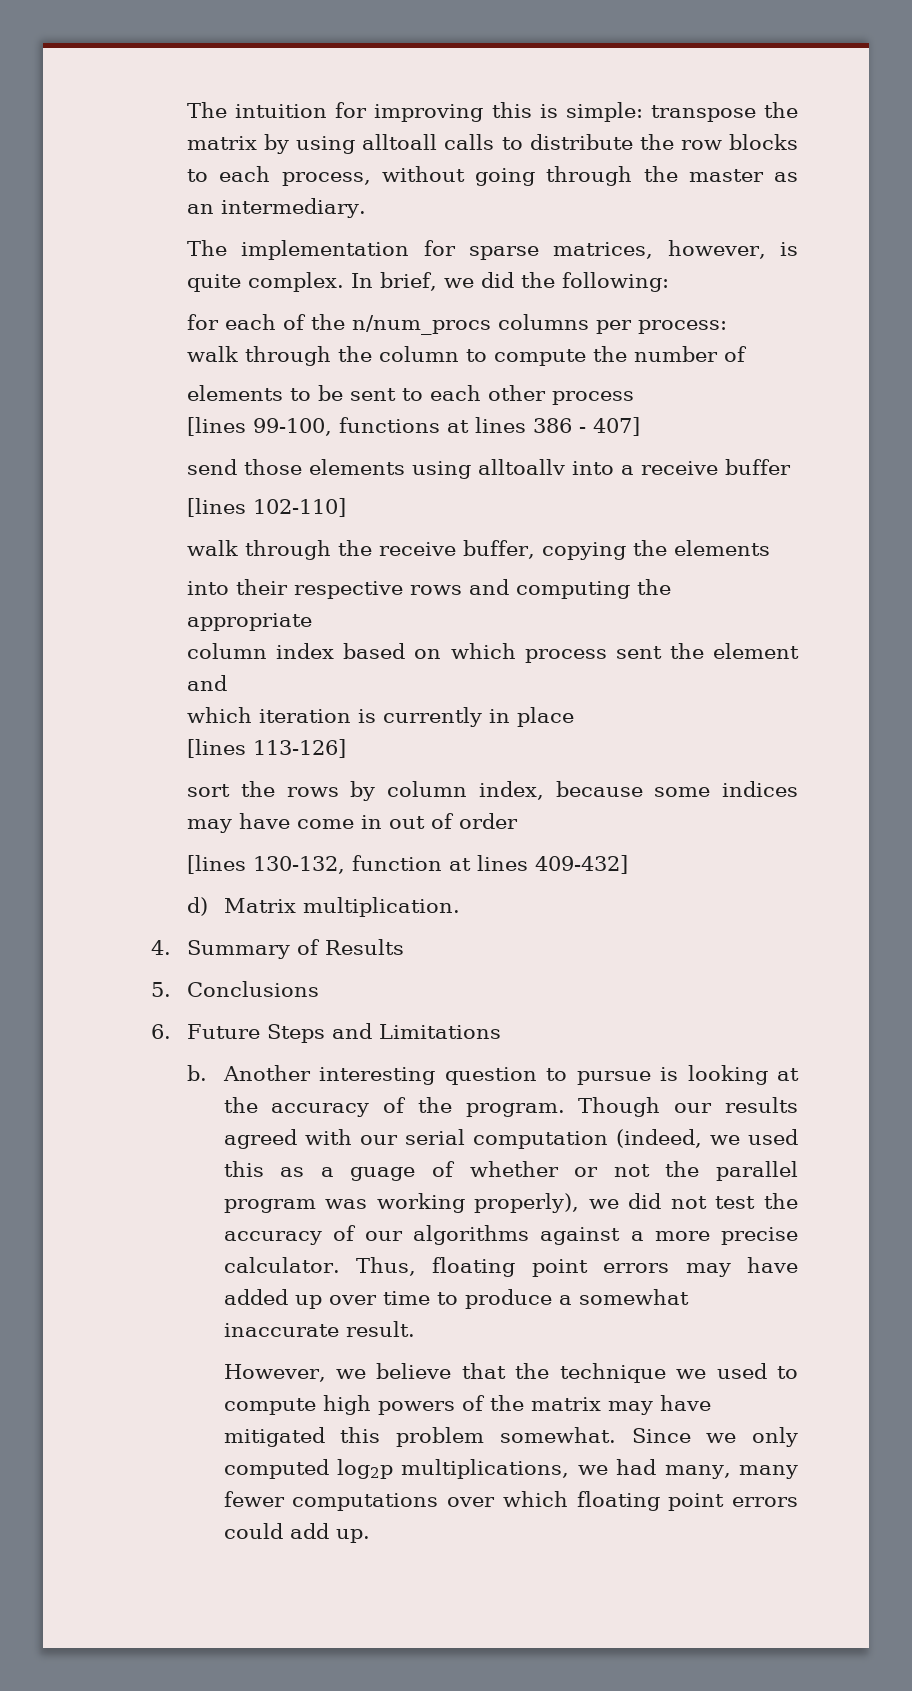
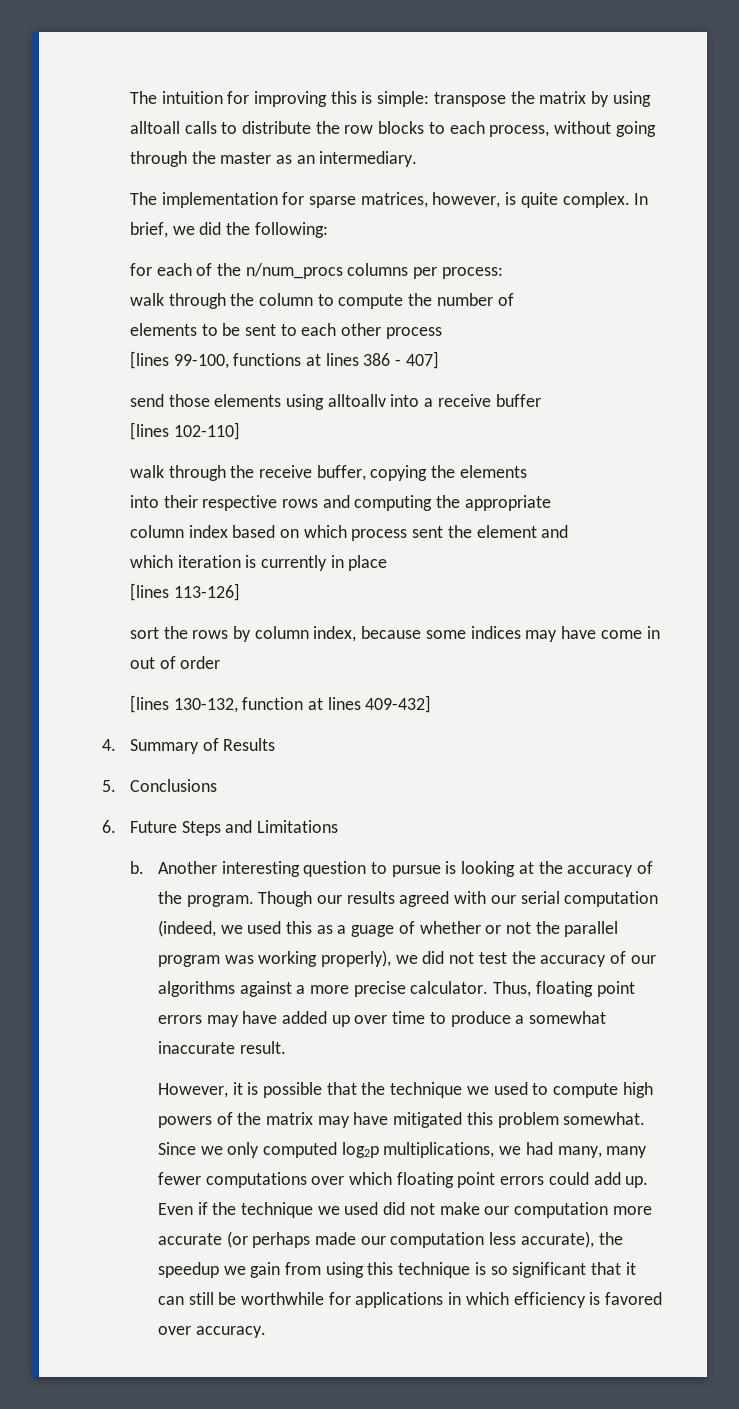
- d) Matrix multiplication.
- However, we believe that the technique we used to compute high powers of the matrix may have mitigated this problem somewhat.
+ However, it is possible that the technique we used to compute high powers of the matrix may have mitigated this problem somewhat.
+ Even if the technique we used did not make our computation more accurate (or perhaps made our computation less accurate), the speedup we gain from using this technique is so significant that it can still be worthwhile for applications in which efficiency is favored over accuracy.

